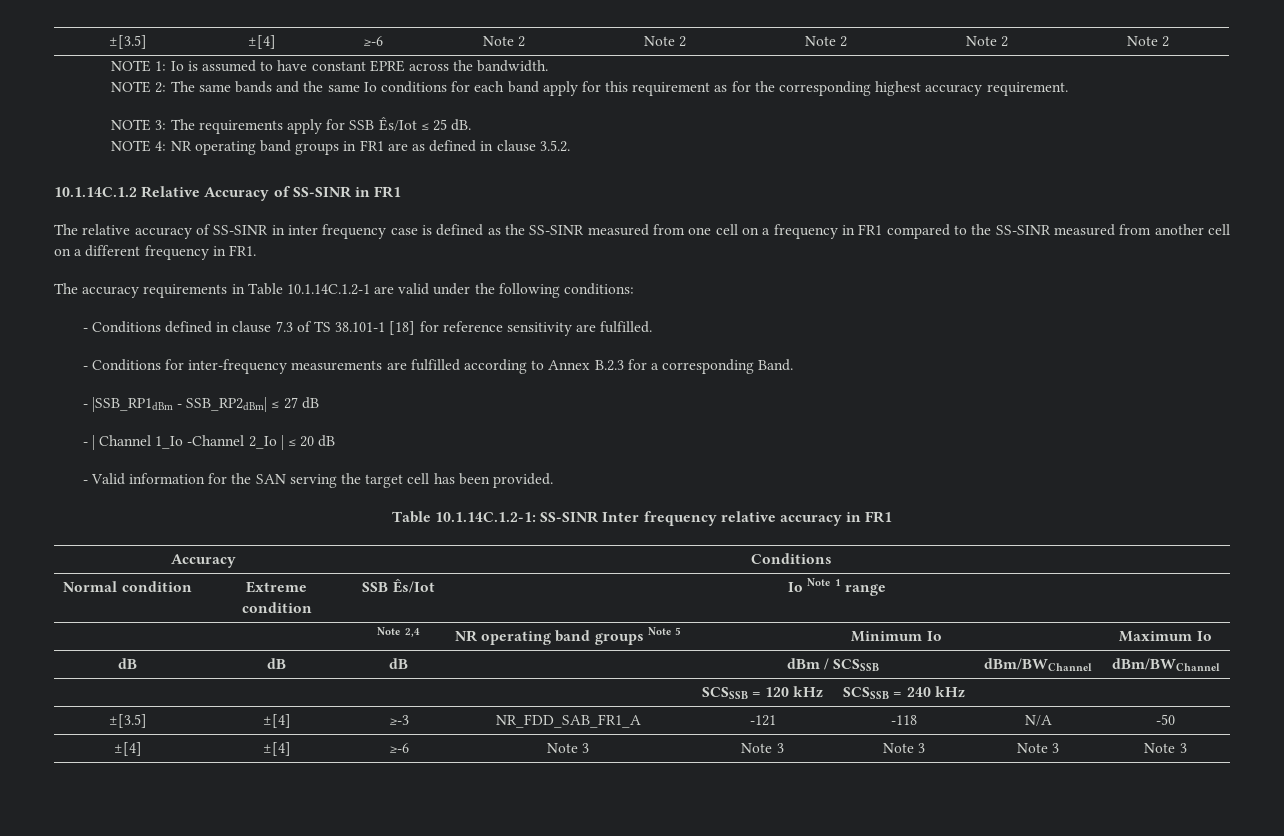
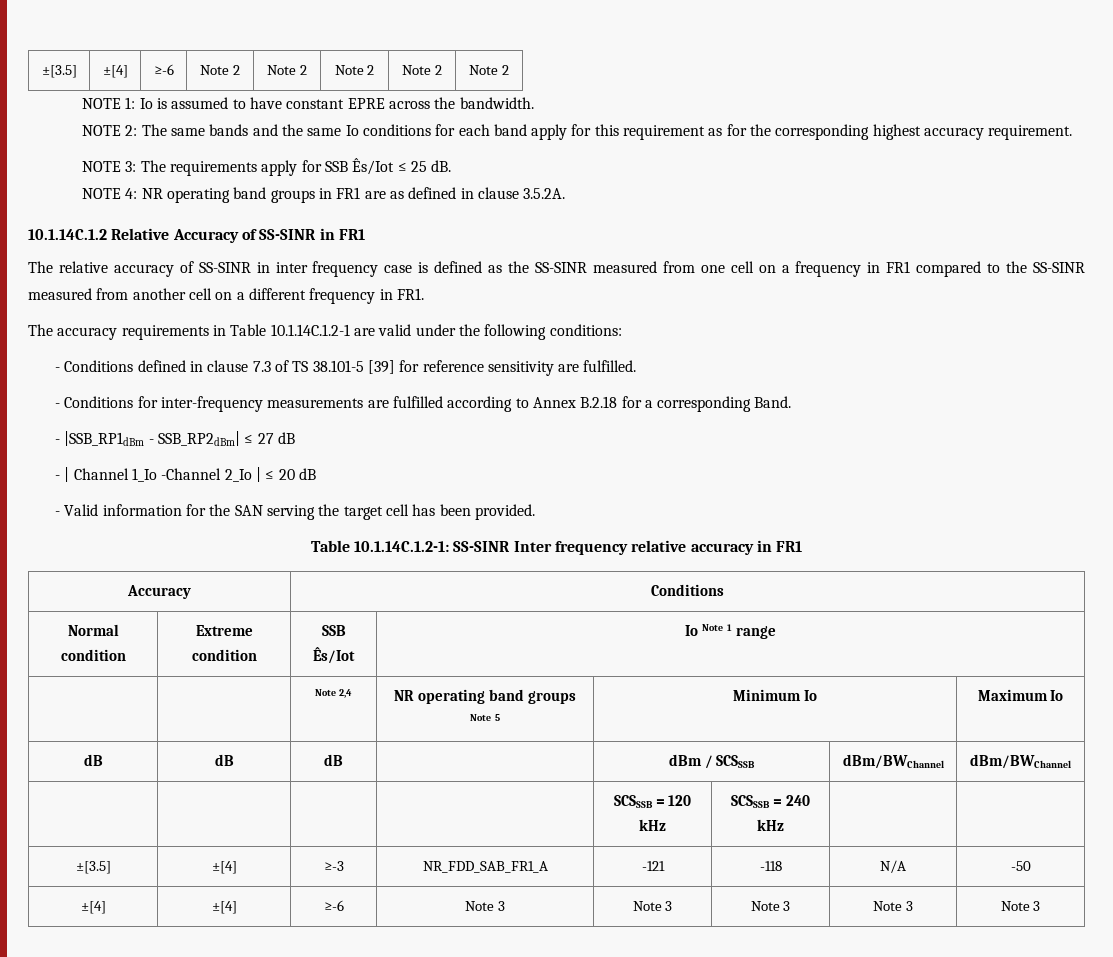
- NOTE 4: NR operating band groups in FR1 are as defined in clause 3.5.2.
+ NOTE 4: NR operating band groups in FR1 are as defined in clause 3.5.2A.
- - Conditions defined in clause 7.3 of TS 38.101-1 [18] for reference sensitivity are fulfilled.
+ - Conditions defined in clause 7.3 of TS 38.101-5 [39] for reference sensitivity are fulfilled.
- - Conditions for inter-frequency measurements are fulfilled according to Annex B.2.3 for a corresponding Band.
+ - Conditions for inter-frequency measurements are fulfilled according to Annex B.2.18 for a corresponding Band.

